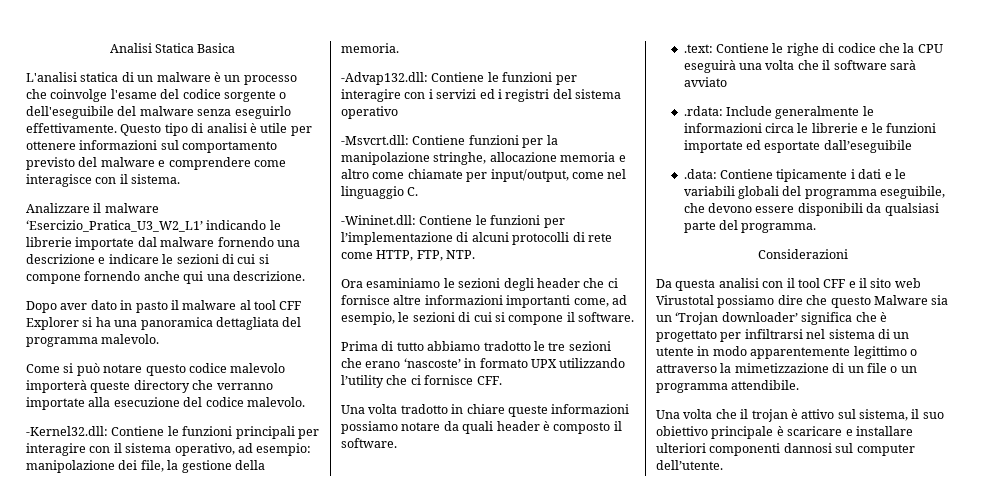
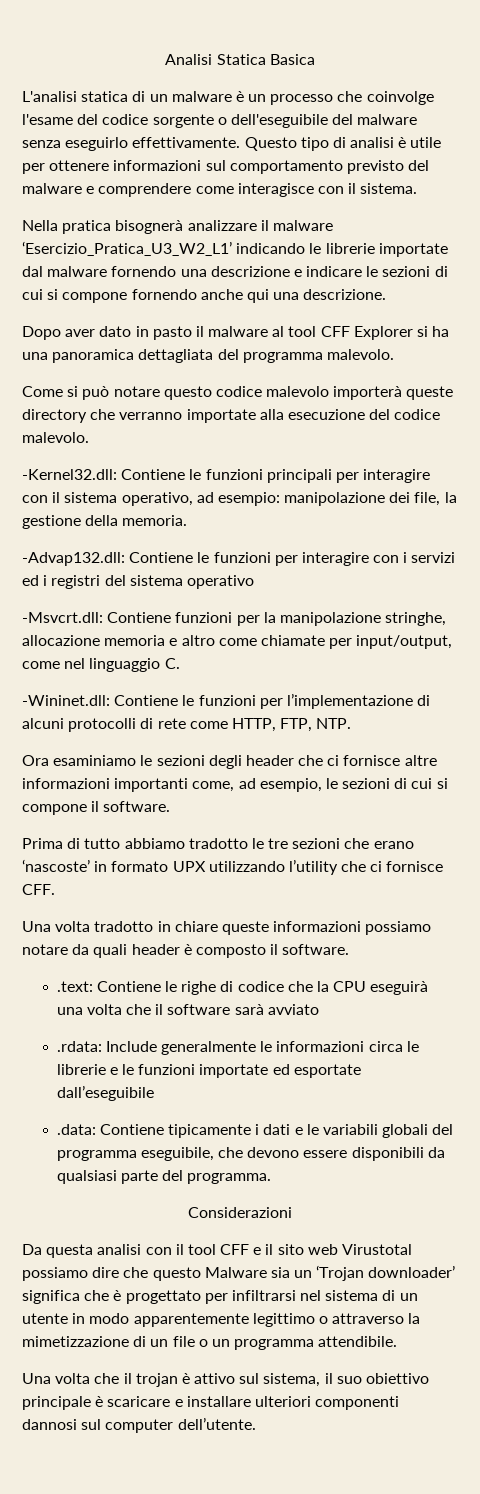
- Analizzare il malware ‘Esercizio_Pratica_U3_W2_L1’ indicando le librerie importate dal malware fornendo una descrizione e indicare le sezioni di cui si compone fornendo anche qui una descrizione.
+ Nella pratica bisognerà analizzare il malware ‘Esercizio_Pratica_U3_W2_L1’ indicando le librerie importate dal malware fornendo una descrizione e indicare le sezioni di cui si compone fornendo anche qui una descrizione.

